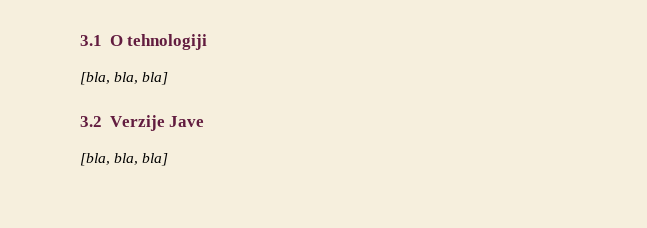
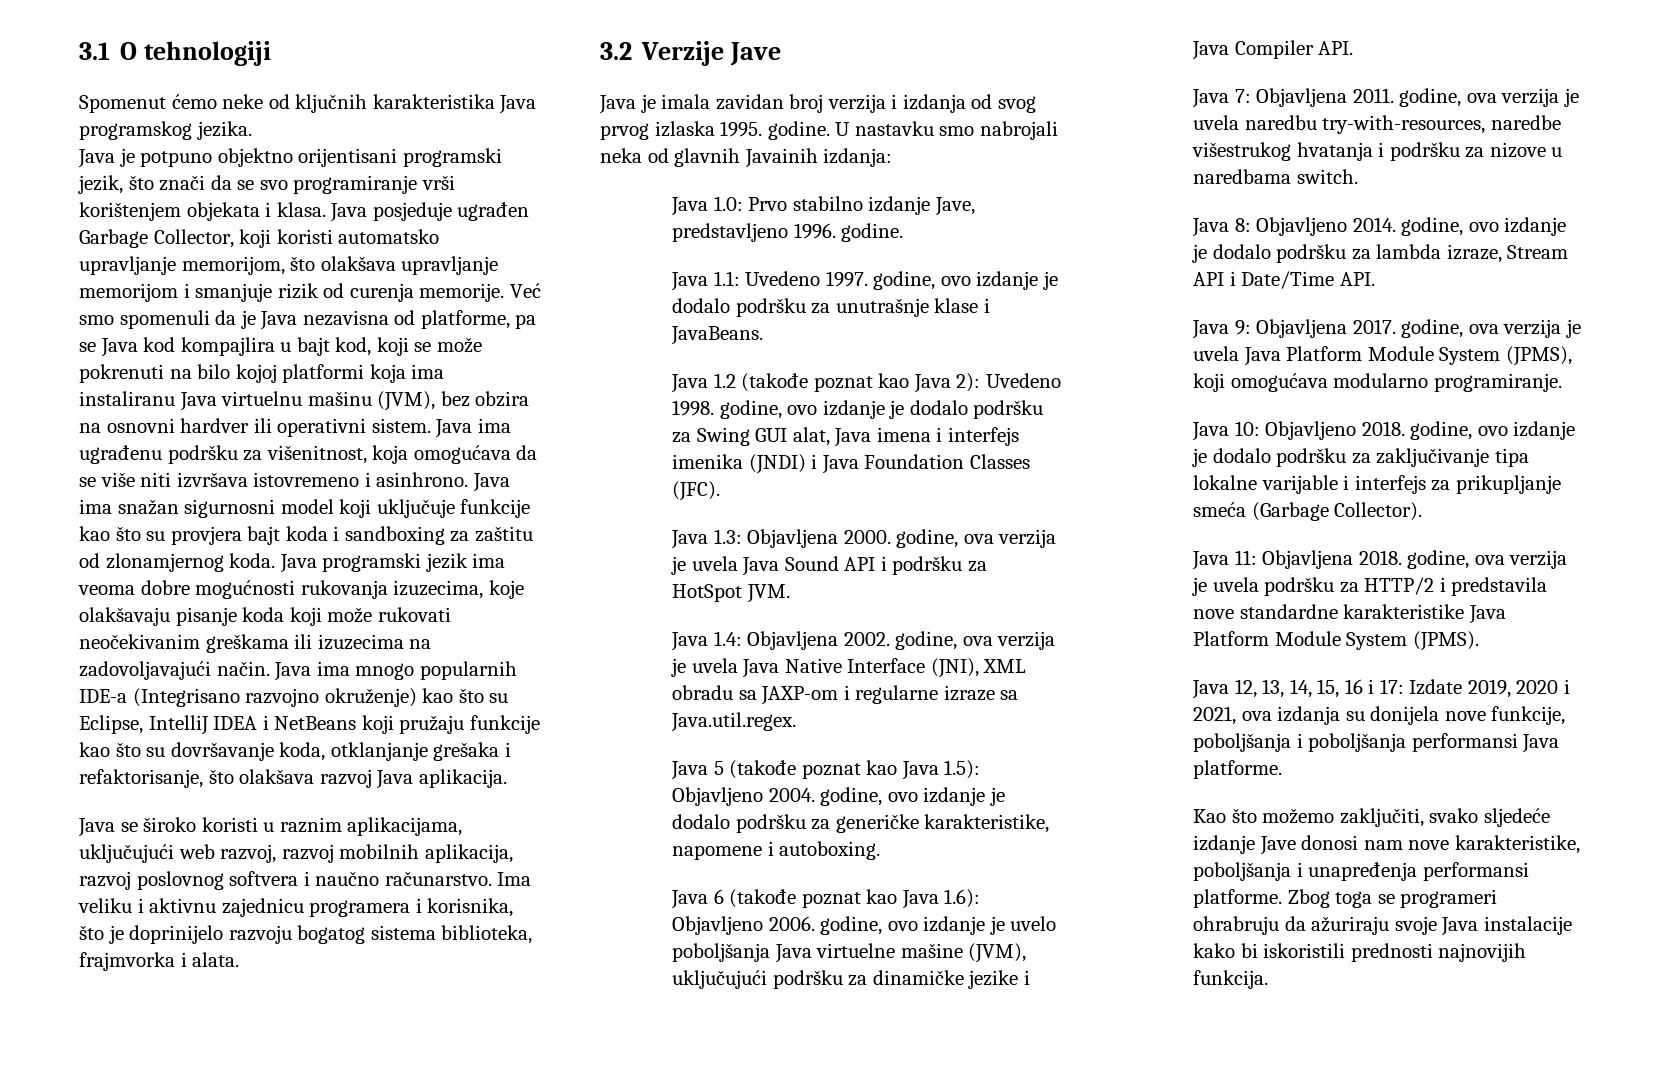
  3.1 O tehnologiji
- [bla, bla, bla]
+ Spomenut ćemo neke od ključnih karakteristika Java programskog jezika.
+ Java je potpuno objektno orijentisani programski jezik, što znači da se svo programiranje vrši korištenjem objekata i klasa. Java posjeduje ugrađen Garbage Collector, koji koristi automatsko upravljanje memorijom, što olakšava upravljanje memorijom i smanjuje rizik od curenja memorije. Već smo spomenuli da je Java nezavisna od platforme, pa se Java kod kompajlira u bajt kod, koji se može pokrenuti na bilo kojoj platformi koja ima instaliranu Java virtuelnu mašinu (JVM), bez obzira na osnovni hardver ili operativni sistem. Java ima ugrađenu podršku za višenitnost, koja omogućava da se više niti izvršava istovremeno i asinhrono. Java ima snažan sigurnosni model koji uključuje funkcije kao što su provjera bajt koda i sandboxing za zaštitu od zlonamjernog koda. Java programski jezik ima veoma dobre mogućnosti rukovanja izuzecima, koje olakšavaju pisanje koda koji može rukovati neočekivanim greškama ili izuzecima na zadovoljavajući način. Java ima mnogo popularnih IDE-a (Integrisano razvojno okruženje) kao što su Eclipse, IntelliJ IDEA i NetBeans koji pružaju funkcije kao što su dovršavanje koda, otklanjanje grešaka i refaktorisanje, što olakšava razvoj Java aplikacija.
+ Java se široko koristi u raznim aplikacijama, uključujući web razvoj, razvoj mobilnih aplikacija, razvoj poslovnog softvera i naučno računarstvo. Ima veliku i aktivnu zajednicu programera i korisnika, što je doprinijelo razvoju bogatog sistema biblioteka, frajmvorka i alata.
  3.2 Verzije Jave
- [bla, bla, bla]
+ Java je imala zavidan broj verzija i izdanja od svog prvog izlaska 1995. godine. U nastavku smo nabrojali neka od glavnih Javainih izdanja:
+ Java 1.0: Prvo stabilno izdanje Jave, predstavljeno 1996. godine.
+ Java 1.1: Uvedeno 1997. godine, ovo izdanje je dodalo podršku za unutrašnje klase i JavaBeans.
+ Java 1.2 (takođe poznat kao Java 2): Uvedeno 1998. godine, ovo izdanje je dodalo podršku za Swing GUI alat, Java imena i interfejs imenika (JNDI) i Java Foundation Classes (JFC).
+ Java 1.3: Objavljena 2000. godine, ova verzija je uvela Java Sound API i podršku za HotSpot JVM.
+ Java 1.4: Objavljena 2002. godine, ova verzija je uvela Java Native Interface (JNI), XML obradu sa JAXP-om i regularne izraze sa Java.util.regex.
+ Java 5 (takođe poznat kao Java 1.5): Objavljeno 2004. godine, ovo izdanje je dodalo podršku za generičke karakteristike, napomene i autoboxing.
+ Java 6 (takođe poznat kao Java 1.6): Objavljeno 2006. godine, ovo izdanje je uvelo poboljšanja Java virtuelne mašine (JVM), uključujući podršku za dinamičke jezike i Java Compiler API.
+ Java 7: Objavljena 2011. godine, ova verzija je uvela naredbu try-with-resources, naredbe višestrukog hvatanja i podršku za nizove u naredbama switch.
+ Java 8: Objavljeno 2014. godine, ovo izdanje je dodalo podršku za lambda izraze, Stream API i Date/Time API.
+ Java 9: Objavljena 2017. godine, ova verzija je uvela Java Platform Module System (JPMS), koji omogućava modularno programiranje.
+ Java 10: Objavljeno 2018. godine, ovo izdanje je dodalo podršku za zaključivanje tipa lokalne varijable i interfejs za prikupljanje smeća (Garbage Collector).
+ Java 11: Objavljena 2018. godine, ova verzija je uvela podršku za HTTP/2 i predstavila nove standardne karakteristike Java Platform Module System (JPMS).
+ Java 12, 13, 14, 15, 16 i 17: Izdate 2019, 2020 i 2021, ova izdanja su donijela nove funkcije, poboljšanja i poboljšanja performansi Java platforme.
+ Kao što možemo zaključiti, svako sljedeće izdanje Jave donosi nam nove karakteristike, poboljšanja i unapređenja performansi platforme. Zbog toga se programeri ohrabruju da ažuriraju svoje Java instalacije kako bi iskoristili prednosti najnovijih funkcija.

